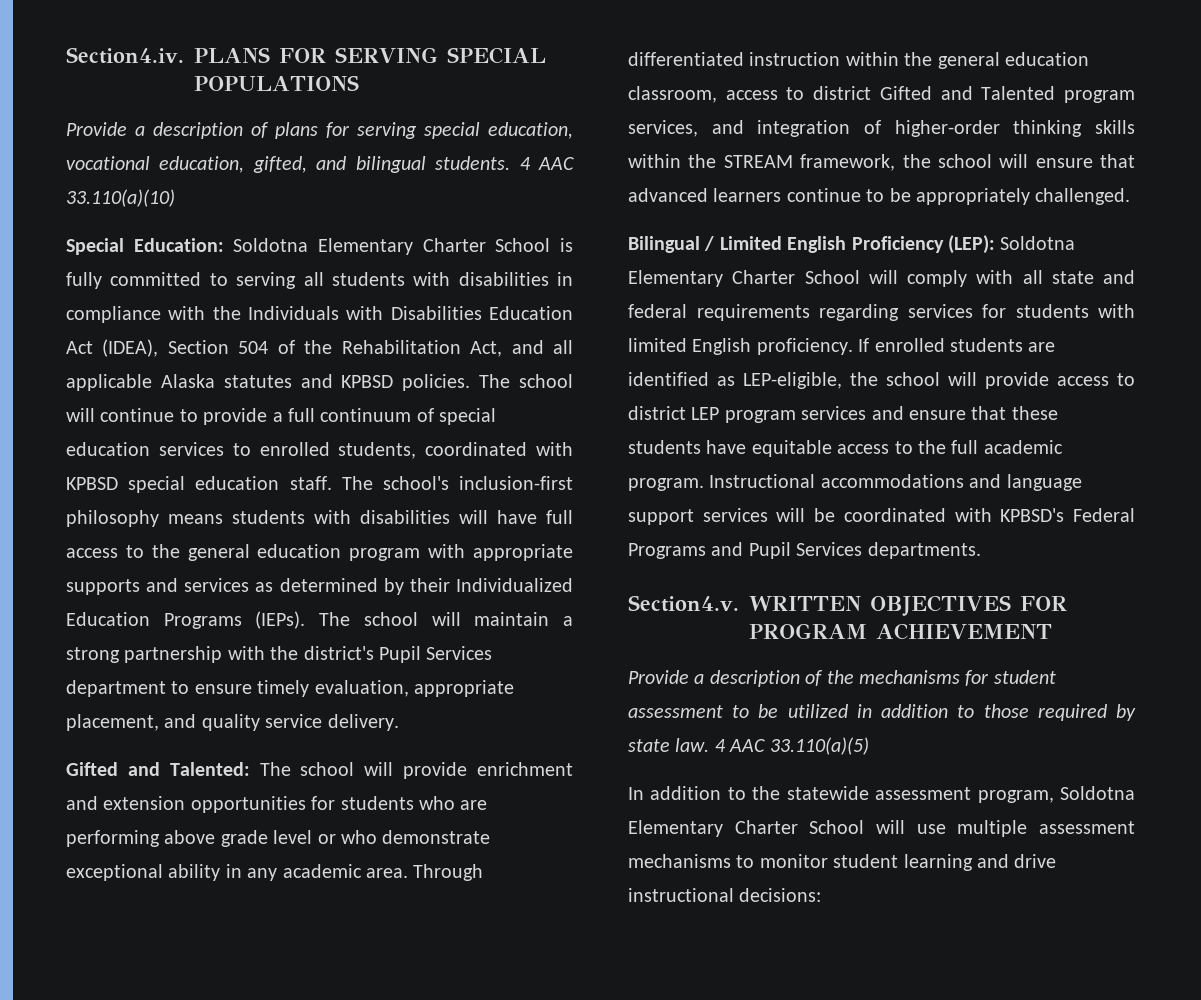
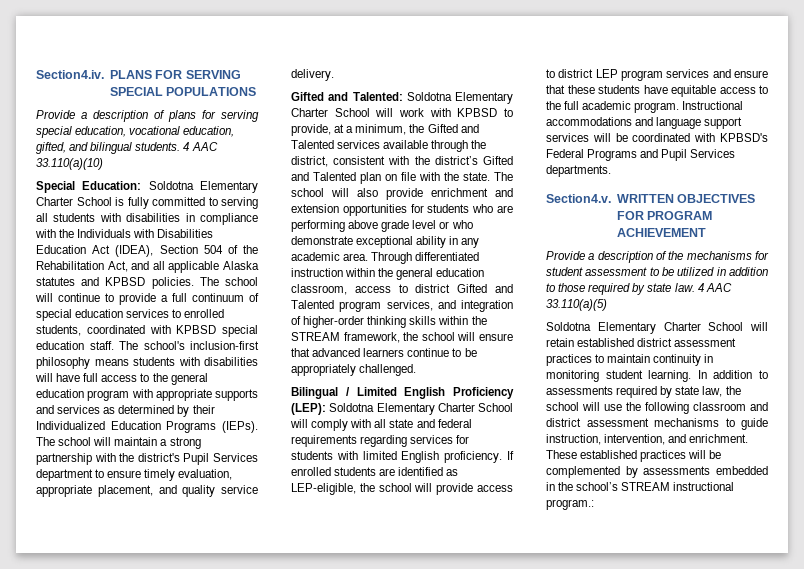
- Gifted and Talented: The school will provide enrichment and extension opportunities for students who are performing above grade level or who demonstrate exceptional ability in any academic area.
+ Gifted and Talented: Soldotna Elementary Charter School will work with KPBSD to provide, at a minimum, the Gifted and Talented services available through the district, consistent with the district’s Gifted and Talented plan on file with the state. The school will also provide enrichment and extension opportunities for students who are performing above grade level or who demonstrate exceptional ability in any academic area.
- In addition to the statewide assessment program, Soldotna Elementary Charter School will use multiple assessment mechanisms to monitor student learning and drive instructional decisions:
+ Soldotna Elementary Charter School will retain established district assessment practices to maintain continuity in monitoring student learning. In addition to assessments required by state law, the school will use the following classroom and district assessment mechanisms to guide instruction, intervention, and enrichment. These established practices will be complemented by assessments embedded in the school’s STREAM instructional program.:

